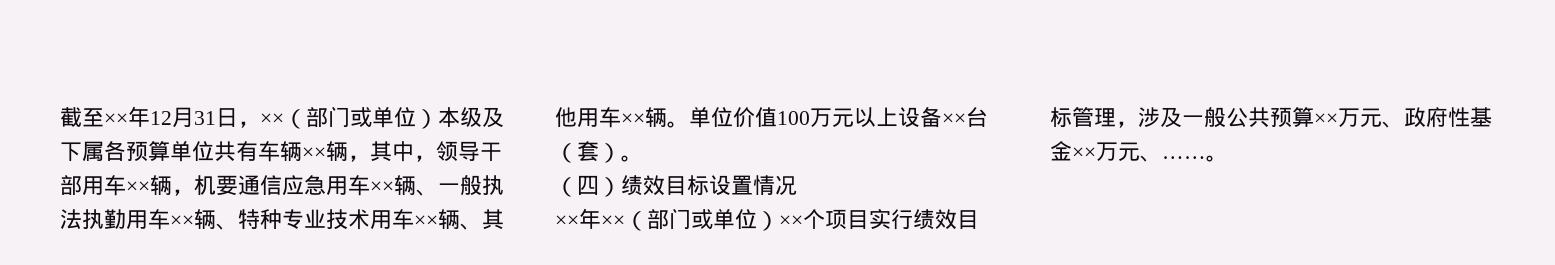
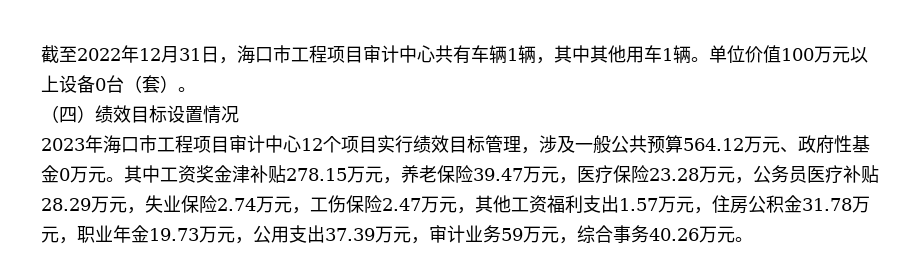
- 截至××年12月31日，××（部门或单位）本级及下属各预算单位共有车辆××辆，其中，领导干部用车××辆，机要通信应急用车××辆、一般执法执勤用车××辆、特种专业技术用车××辆、其他用车××辆。
+ 截至2022年12月31日，海口市工程项目审计中心共有车辆1辆，其中其他用车1辆。
- 单位价值100万元以上设备××台（套）。
+ 单位价值100万元以上设备0台（套）。
- ××年××（部门或单位）××个项目实行绩效目标管理，涉及一般公共预算××万元、政府性基金××万元、……。
+ 2023年海口市工程项目审计中心12个项目实行绩效目标管理，涉及一般公共预算564.12万元、政府性基金0万元。其中工资奖金津补贴278.15万元，养老保险39.47万元，医疗保险23.28万元，公务员医疗补贴28.29万元，失业保险2.74万元，工伤保险2.47万元，其他工资福利支出1.57万元，住房公积金31.78万元，职业年金19.73万元，公用支出37.39万元，审计业务59万元，综合事务40.26万元。

